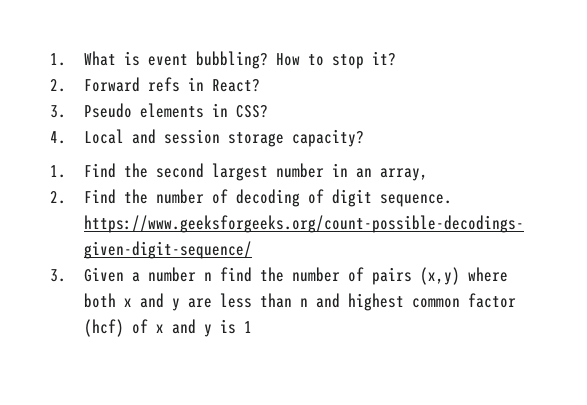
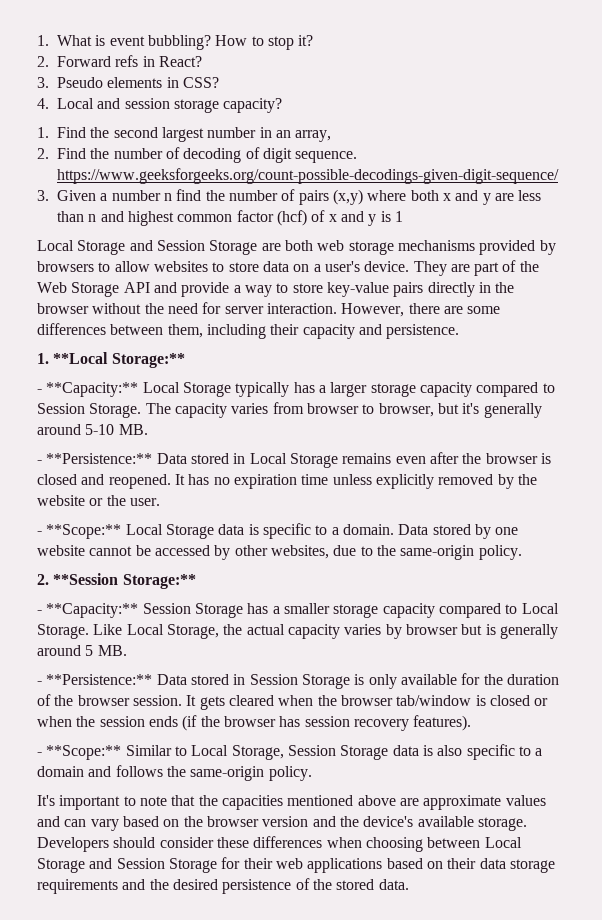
+ Local Storage and Session Storage are both web storage mechanisms provided by browsers to allow websites to store data on a user's device. They are part of the Web Storage API and provide a way to store key-value pairs directly in the browser without the need for server interaction. However, there are some differences between them, including their capacity and persistence.
+ 1. **Local Storage:**
+ - **Capacity:** Local Storage typically has a larger storage capacity compared to Session Storage. The capacity varies from browser to browser, but it's generally around 5-10 MB.
+ - **Persistence:** Data stored in Local Storage remains even after the browser is closed and reopened. It has no expiration time unless explicitly removed by the website or the user.
+ - **Scope:** Local Storage data is specific to a domain. Data stored by one website cannot be accessed by other websites, due to the same-origin policy.
+ 2. **Session Storage:**
+ - **Capacity:** Session Storage has a smaller storage capacity compared to Local Storage. Like Local Storage, the actual capacity varies by browser but is generally around 5 MB.
+ - **Persistence:** Data stored in Session Storage is only available for the duration of the browser session. It gets cleared when the browser tab/window is closed or when the session ends (if the browser has session recovery features).
+ - **Scope:** Similar to Local Storage, Session Storage data is also specific to a domain and follows the same-origin policy.
+ It's important to note that the capacities mentioned above are approximate values and can vary based on the browser version and the device's available storage. Developers should consider these differences when choosing between Local Storage and Session Storage for their web applications based on their data storage requirements and the desired persistence of the stored data.

